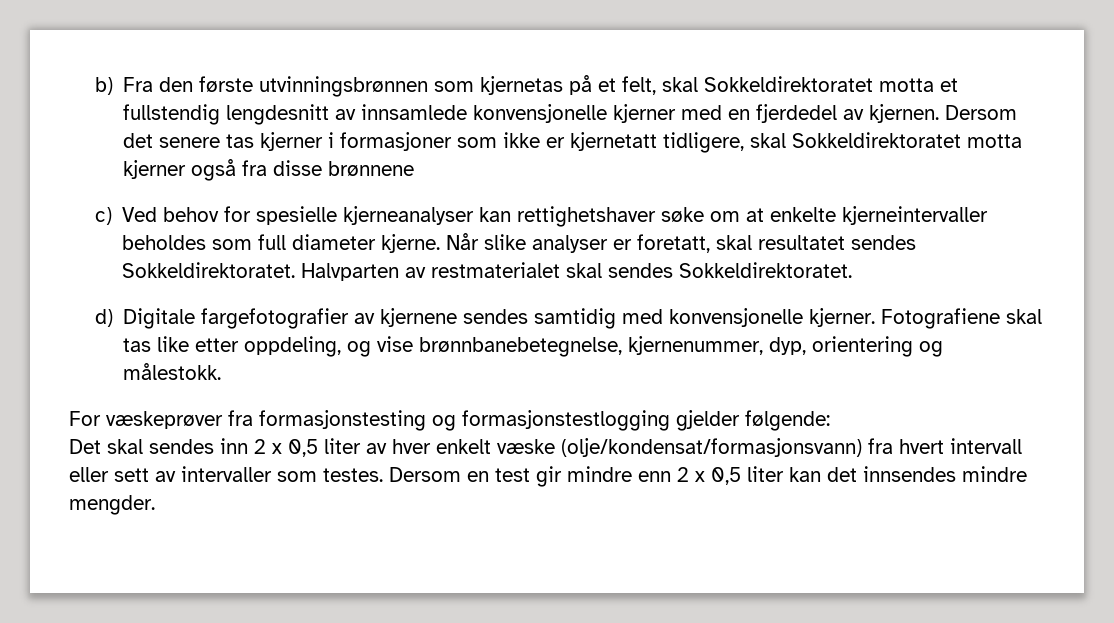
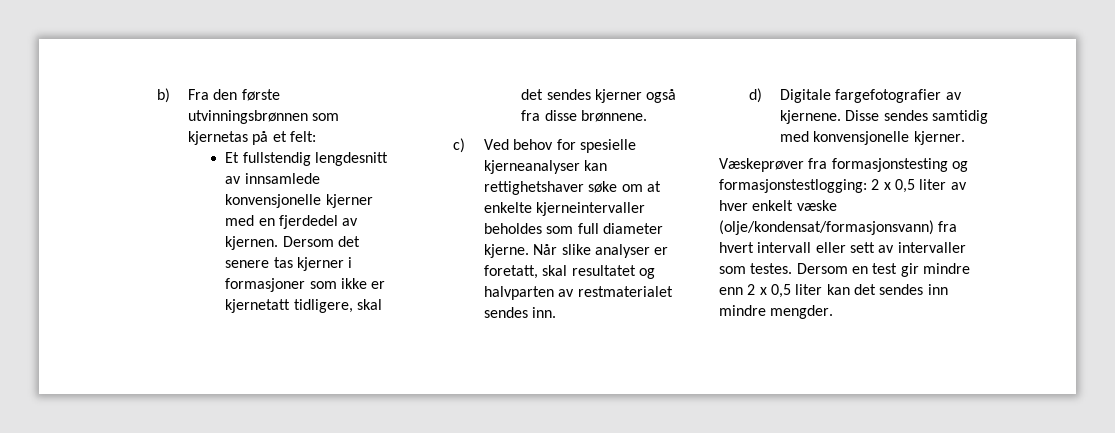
- b) Fra den første utvinningsbrønnen som kjernetas på et felt, skal Sokkeldirektoratet motta et fullstendig lengdesnitt av innsamlede konvensjonelle kjerner med en fjerdedel av kjernen.
+ b) Fra den første utvinningsbrønnen som kjernetas på et felt:
+ Et fullstendig lengdesnitt av innsamlede konvensjonelle kjerner med en fjerdedel av kjernen.
- Dersom det senere tas kjerner i formasjoner som ikke er kjernetatt tidligere, skal Sokkeldirektoratet motta kjerner også fra disse brønnene
+ Dersom det senere tas kjerner i formasjoner som ikke er kjernetatt tidligere, skal det sendes kjerner også fra disse brønnene.
- Når slike analyser er foretatt, skal resultatet sendes Sokkeldirektoratet. Halvparten av restmaterialet skal sendes Sokkeldirektoratet.
+ Når slike analyser er foretatt, skal resultatet og halvparten av restmaterialet sendes inn.
- d) Digitale fargefotografier av kjernene sendes samtidig med konvensjonelle kjerner. Fotografiene skal tas like etter oppdeling, og vise brønnbanebetegnelse, kjernenummer, dyp, orientering og målestokk.
- For væskeprøver fra formasjonstesting og formasjonstestlogging gjelder følgende:
- Det skal sendes inn 2 x 0,5 liter av hver enkelt væske (olje/kondensat/formasjonsvann) fra hvert intervall eller sett av intervaller som testes.
+ d) Digitale fargefotografier av kjernene. Disse sendes samtidig med konvensjonelle kjerner.
+ Væskeprøver fra formasjonstesting og formasjonstestlogging: 2 x 0,5 liter av hver enkelt væske (olje/kondensat/formasjonsvann) fra hvert intervall eller sett av intervaller som testes.
- Dersom en test gir mindre enn 2 x 0,5 liter kan det innsendes mindre mengder.
+ Dersom en test gir mindre enn 2 x 0,5 liter kan det sendes inn mindre mengder.

